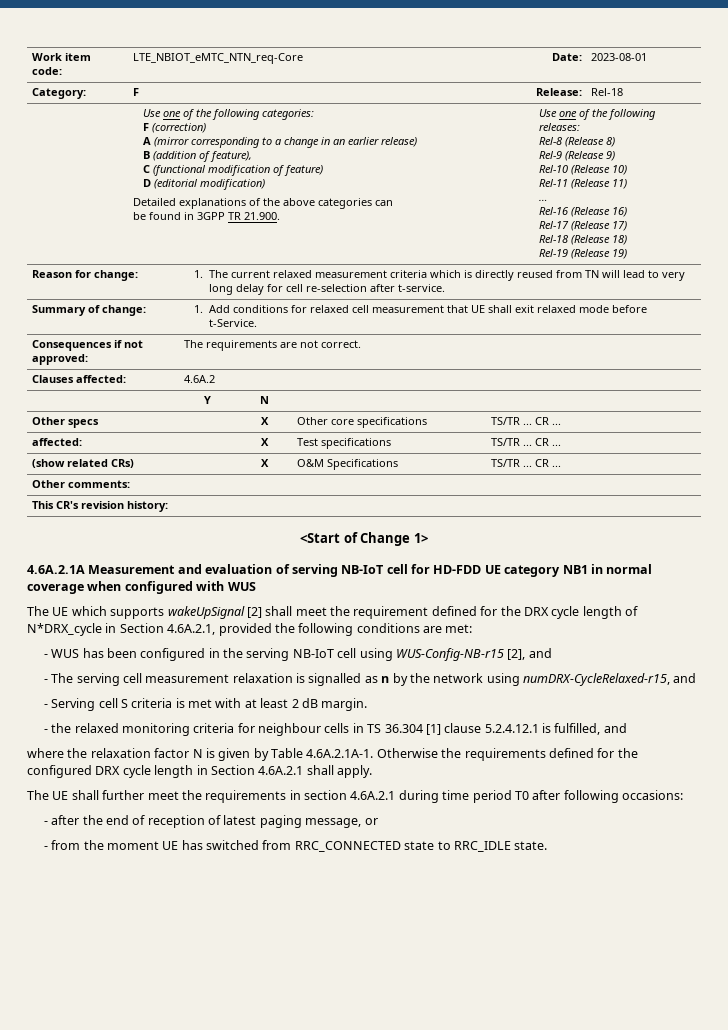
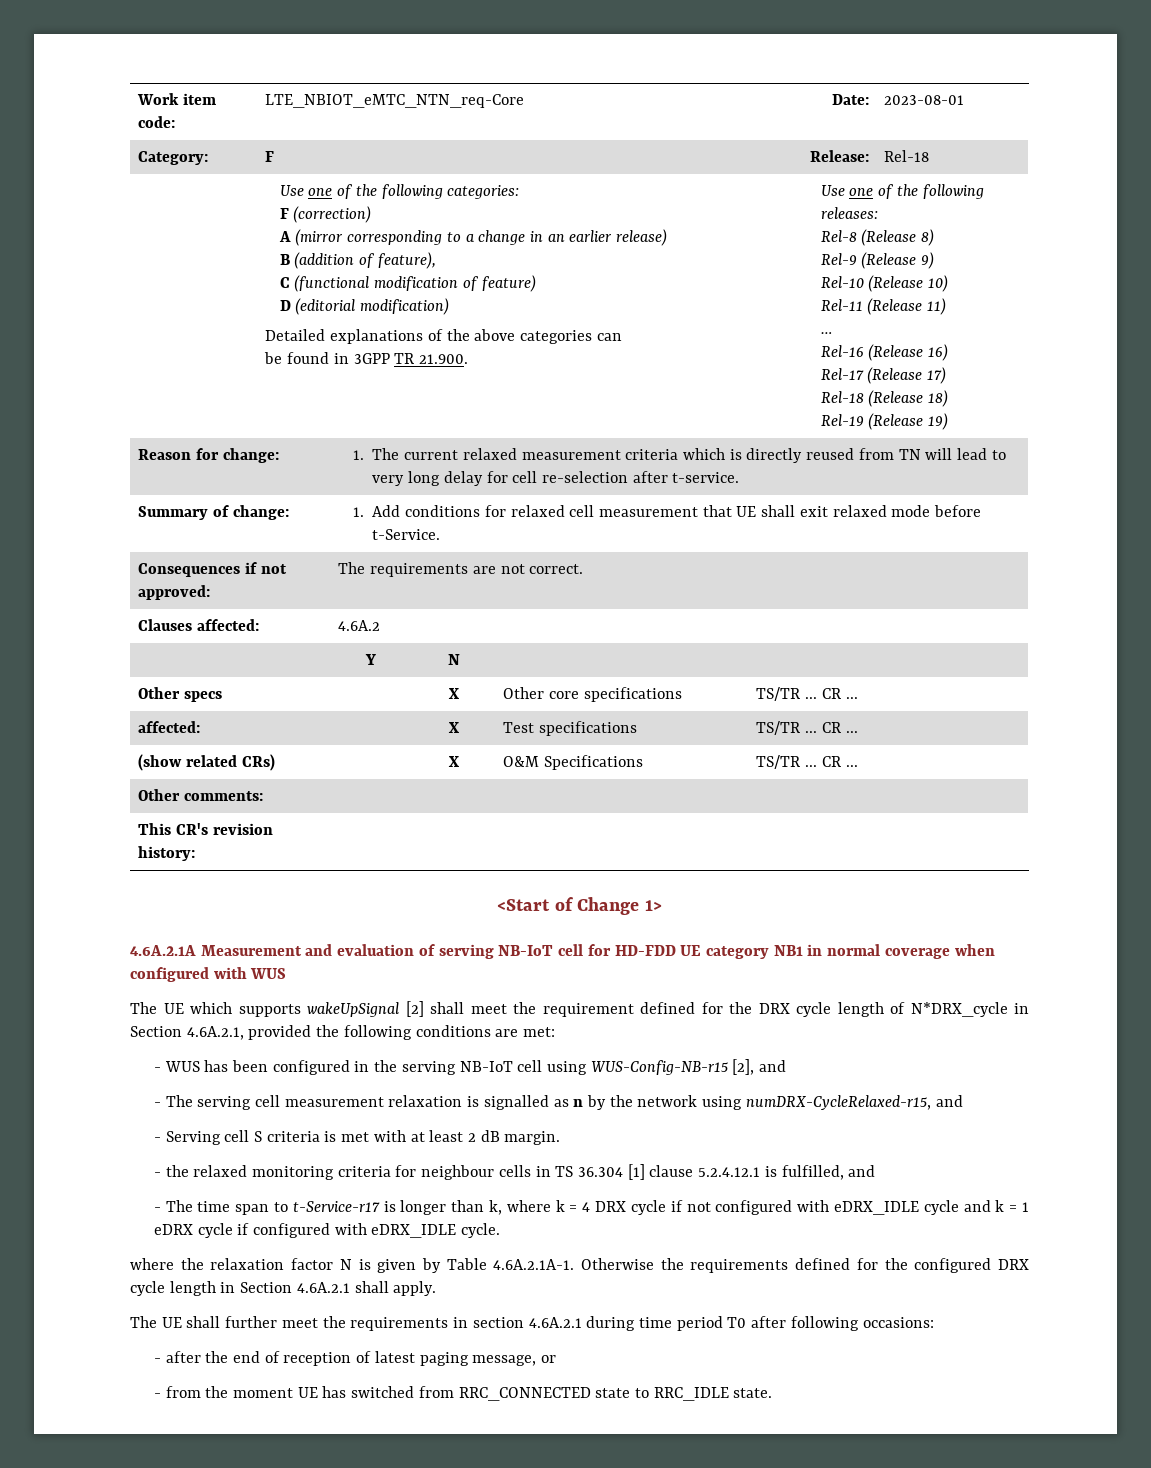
+ - The time span to t-Service-r17 is longer than k, where k = 4 DRX cycle if not configured with eDRX_IDLE cycle and k = 1 eDRX cycle if configured with eDRX_IDLE cycle.

